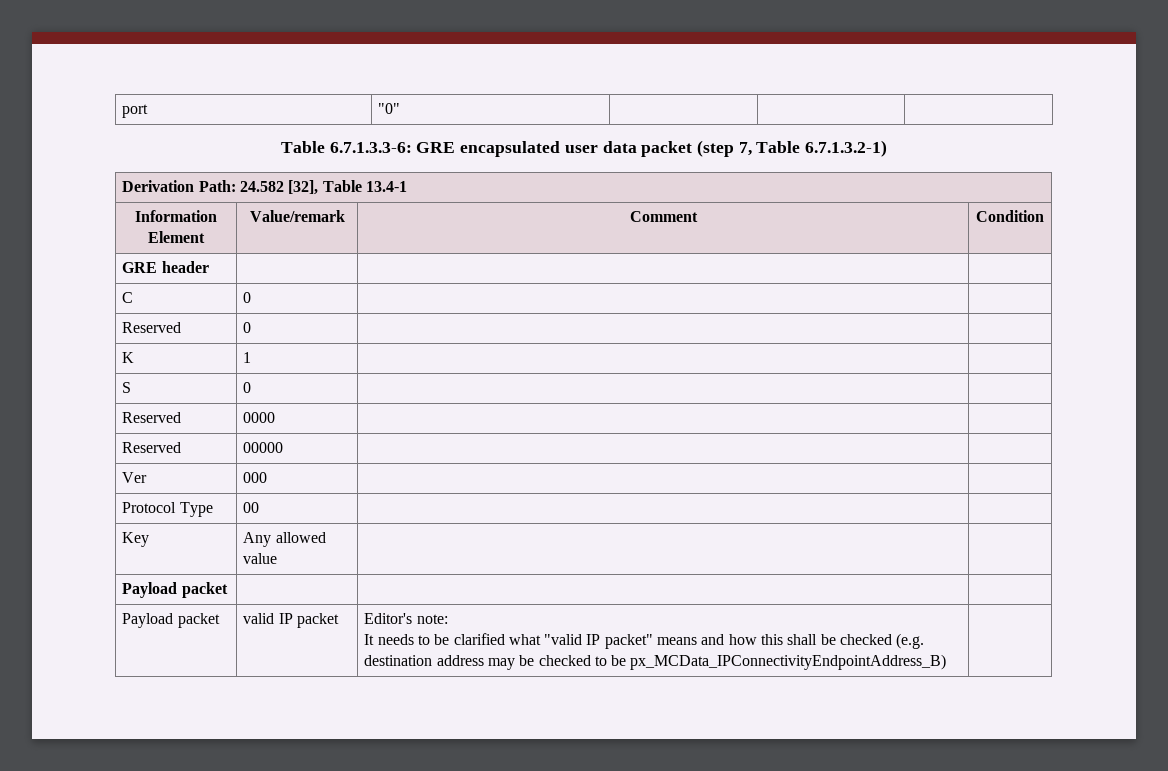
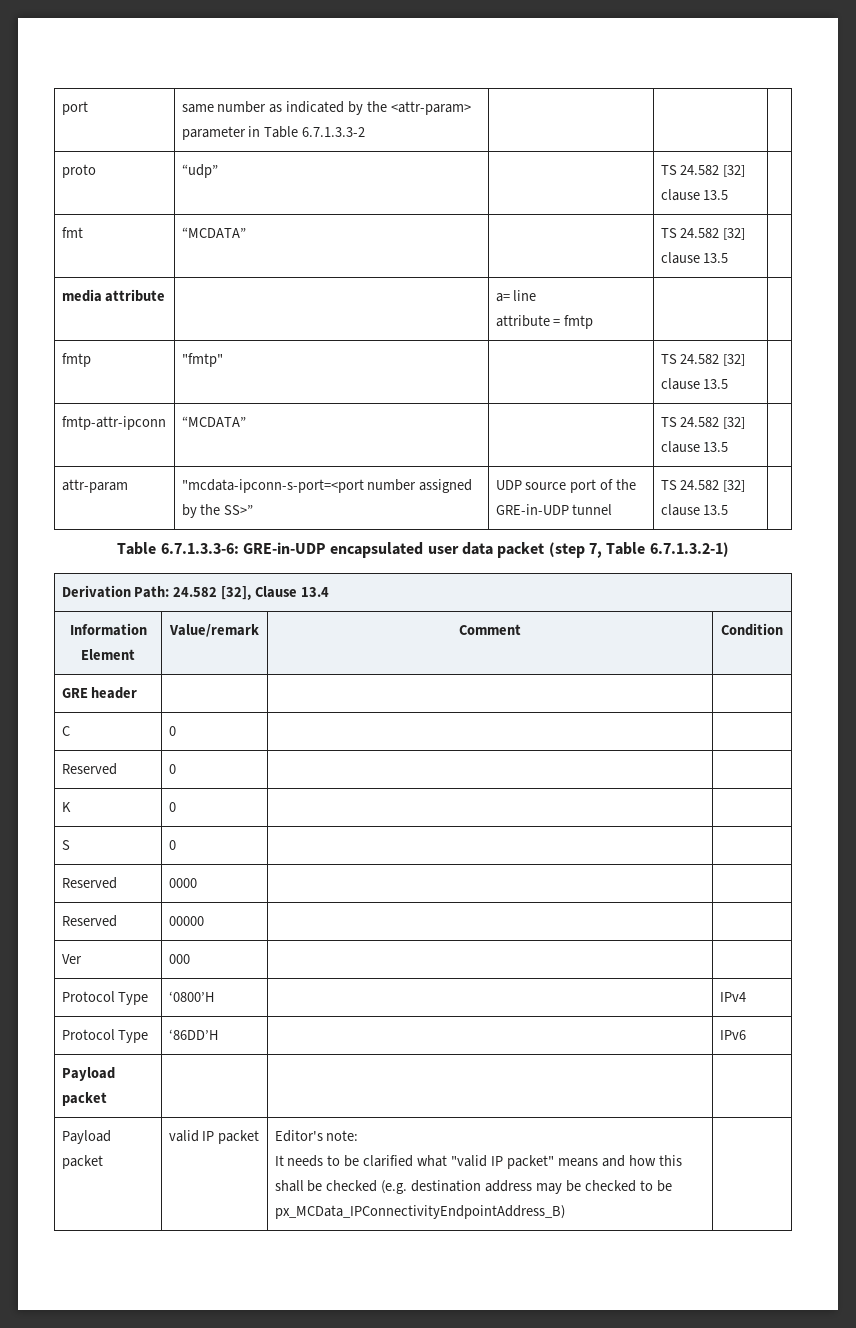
- port | "0" | | |
+ port | same number as indicated by the <attr-param> parameter in Table 6.7.1.3.3-2 | | |
+ proto | “udp” | | TS 24.582 [32] clause 13.5 |
+ fmt | “MCDATA” | | TS 24.582 [32] clause 13.5 |
+ media attribute | | a= line
+ attribute = fmtp | |
+ fmtp | "fmtp" | | TS 24.582 [32] clause 13.5 |
+ fmtp-attr-ipconn | “MCDATA” | | TS 24.582 [32] clause 13.5 |
+ attr-param | "mcdata-ipconn-s-port=<port number assigned by the SS>” | UDP source port of the GRE-in-UDP tunnel | TS 24.582 [32] clause 13.5 |
- Table 6.7.1.3.3-6: GRE encapsulated user data packet (step 7, Table 6.7.1.3.2-1)
+ Table 6.7.1.3.3-6: GRE-in-UDP encapsulated user data packet (step 7, Table 6.7.1.3.2-1)
- Derivation Path: 24.582 [32], Table 13.4-1
+ Derivation Path: 24.582 [32], Clause 13.4
- K | 1 | |
+ K | 0 | |
- Protocol Type | 00 | |
- Key | Any allowed value | |
+ Protocol Type | ‘0800’H | | IPv4
+ Protocol Type | ‘86DD’H | | IPv6

